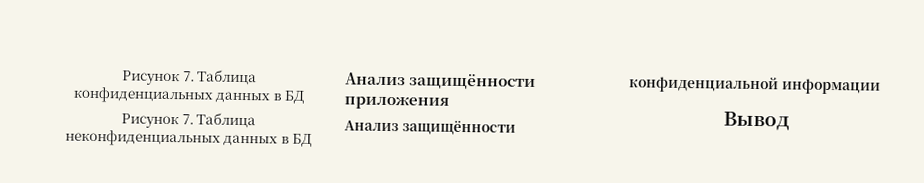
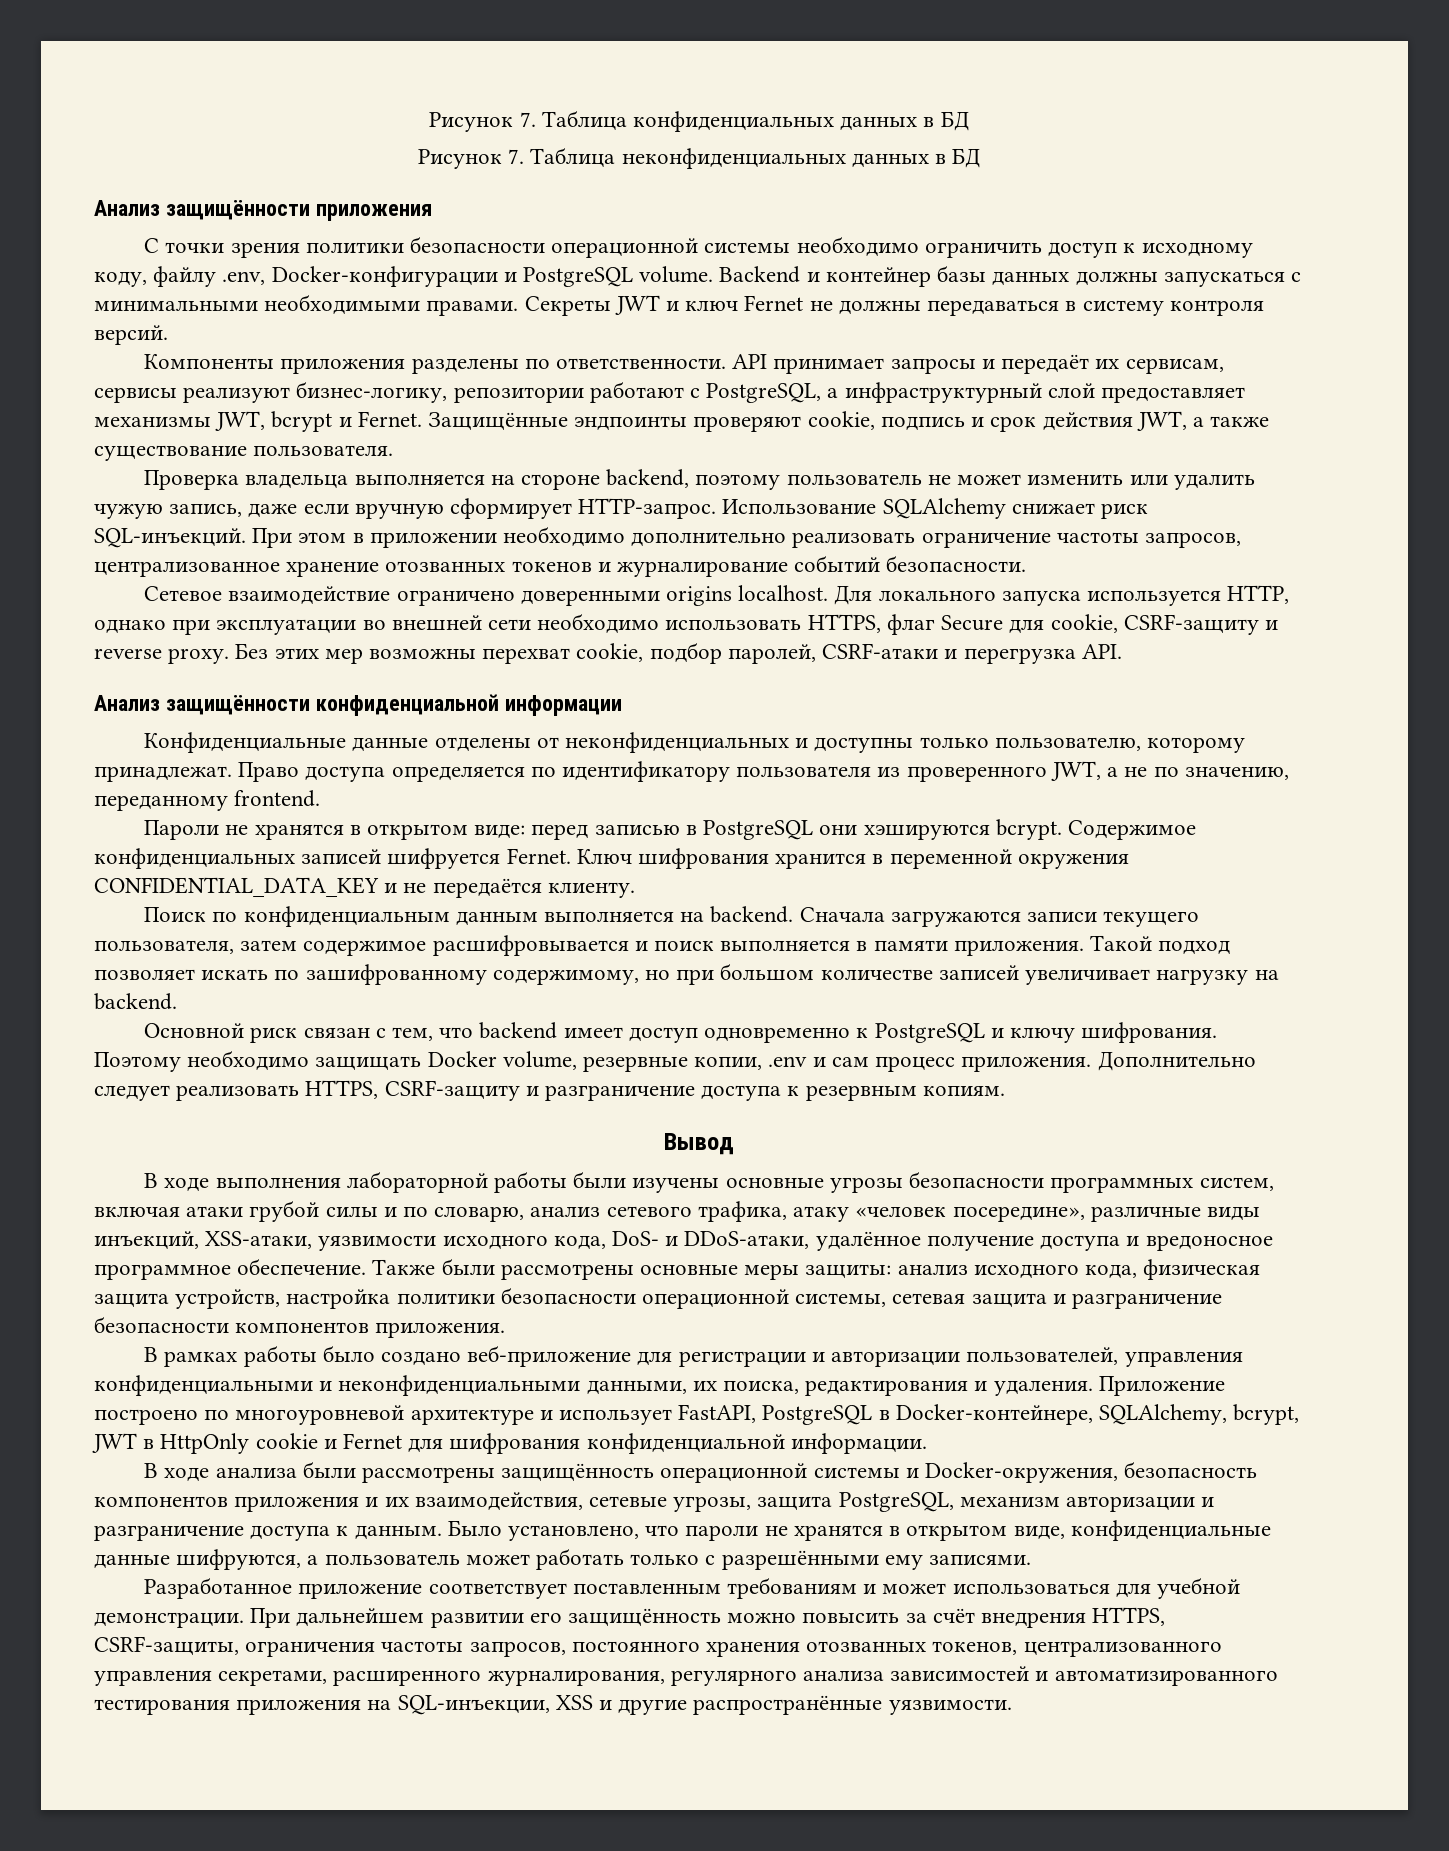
+ С точки зрения политики безопасности операционной системы необходимо ограничить доступ к исходному коду, файлу .env, Docker-конфигурации и PostgreSQL volume. Backend и контейнер базы данных должны запускаться с минимальными необходимыми правами. Секреты JWT и ключ Fernet не должны передаваться в систему контроля версий.
+ Компоненты приложения разделены по ответственности. API принимает запросы и передаёт их сервисам, сервисы реализуют бизнес-логику, репозитории работают с PostgreSQL, а инфраструктурный слой предоставляет механизмы JWT, bcrypt и Fernet. Защищённые эндпоинты проверяют cookie, подпись и срок действия JWT, а также существование пользователя.
+ Проверка владельца выполняется на стороне backend, поэтому пользователь не может изменить или удалить чужую запись, даже если вручную сформирует HTTP-запрос. Использование SQLAlchemy снижает риск SQL-инъекций. При этом в приложении необходимо дополнительно реализовать ограничение частоты запросов, централизованное хранение отозванных токенов и журналирование событий безопасности.
+ Сетевое взаимодействие ограничено доверенными origins localhost. Для локального запуска используется HTTP, однако при эксплуатации во внешней сети необходимо использовать HTTPS, флаг Secure для cookie, CSRF-защиту и reverse proxy. Без этих мер возможны перехват cookie, подбор паролей, CSRF-атаки и перегрузка API.
  Анализ защищённости конфиденциальной информации
+ Конфиденциальные данные отделены от неконфиденциальных и доступны только пользователю, которому принадлежат. Право доступа определяется по идентификатору пользователя из проверенного JWT, а не по значению, переданному frontend.
+ Пароли не хранятся в открытом виде: перед записью в PostgreSQL они хэшируются bcrypt. Содержимое конфиденциальных записей шифруется Fernet. Ключ шифрования хранится в переменной окружения CONFIDENTIAL_DATA_KEY и не передаётся клиенту.
+ Поиск по конфиденциальным данным выполняется на backend. Сначала загружаются записи текущего пользователя, затем содержимое расшифровывается и поиск выполняется в памяти приложения. Такой подход позволяет искать по зашифрованному содержимому, но при большом количестве записей увеличивает нагрузку на backend.
+ Основной риск связан с тем, что backend имеет доступ одновременно к PostgreSQL и ключу шифрования. Поэтому необходимо защищать Docker volume, резервные копии, .env и сам процесс приложения. Дополнительно следует реализовать HTTPS, CSRF-защиту и разграничение доступа к резервным копиям.
  Вывод
+ В ходе выполнения лабораторной работы были изучены основные угрозы безопасности программных систем, включая атаки грубой силы и по словарю, анализ сетевого трафика, атаку «человек посередине», различные виды инъекций, XSS-атаки, уязвимости исходного кода, DoS- и DDoS-атаки, удалённое получение доступа и вредоносное программное обеспечение. Также были рассмотрены основные меры защиты: анализ исходного кода, физическая защита устройств, настройка политики безопасности операционной системы, сетевая защита и разграничение безопасности компонентов приложения.
+ В рамках работы было создано веб-приложение для регистрации и авторизации пользователей, управления конфиденциальными и неконфиденциальными данными, их поиска, редактирования и удаления. Приложение построено по многоуровневой архитектуре и использует FastAPI, PostgreSQL в Docker-контейнере, SQLAlchemy, bcrypt, JWT в HttpOnly cookie и Fernet для шифрования конфиденциальной информации.
+ В ходе анализа были рассмотрены защищённость операционной системы и Docker-окружения, безопасность компонентов приложения и их взаимодействия, сетевые угрозы, защита PostgreSQL, механизм авторизации и разграничение доступа к данным. Было установлено, что пароли не хранятся в открытом виде, конфиденциальные данные шифруются, а пользователь может работать только с разрешёнными ему записями.
+ Разработанное приложение соответствует поставленным требованиям и может использоваться для учебной демонстрации. При дальнейшем развитии его защищённость можно повысить за счёт внедрения HTTPS, CSRF-защиты, ограничения частоты запросов, постоянного хранения отозванных токенов, централизованного управления секретами, расширенного журналирования, регулярного анализа зависимостей и автоматизированного тестирования приложения на SQL-инъекции, XSS и другие распространённые уязвимости.

